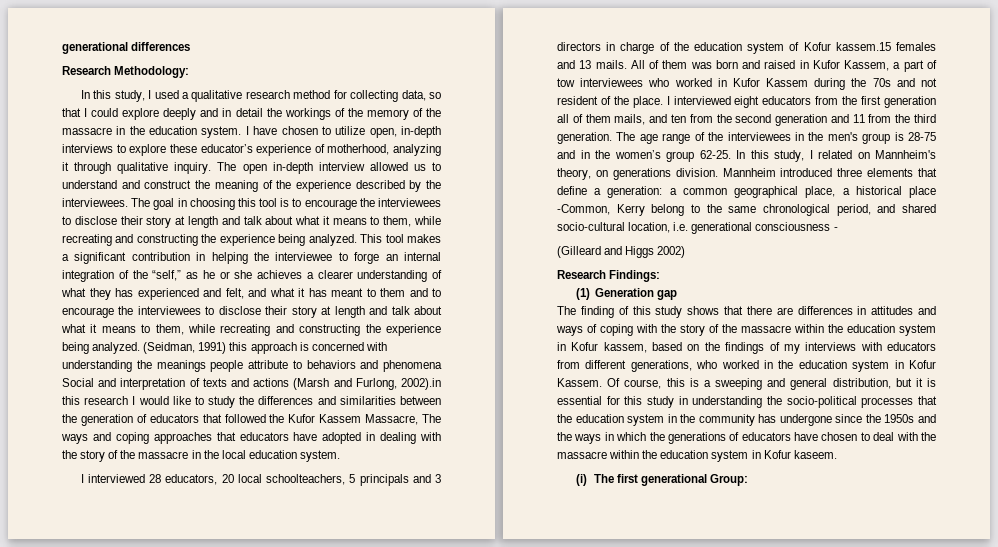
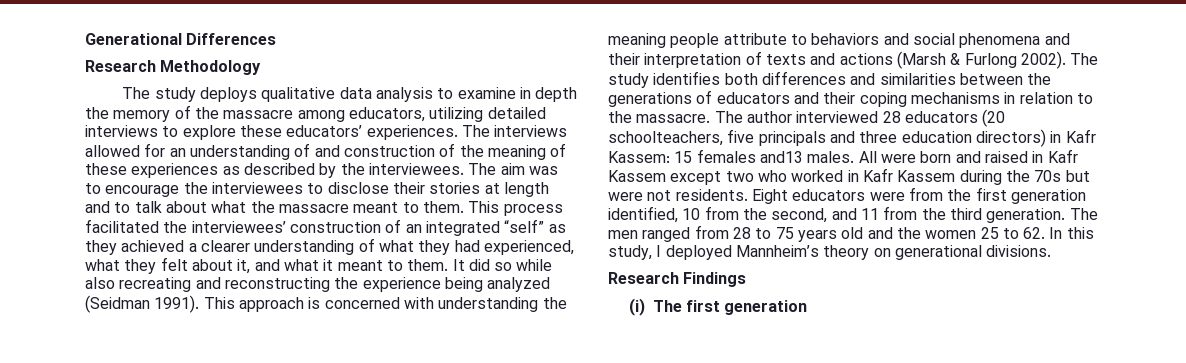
- generational differences
- Research Methodology:
- In this study, I used a qualitative research method for collecting data, so that I could explore deeply and in detail the workings of the memory of the massacre in the education system. I have chosen to utilize open, in-depth interviews to explore these educator’s experience of motherhood, analyzing it through qualitative inquiry. The open in-depth interview allowed us to understand and construct the meaning of the experience described by the interviewees.
+ Generational Differences
+ Research Methodology
+ The study deploys qualitative data analysis to examine in depth the memory of the massacre among educators, utilizing detailed interviews to explore these educators’ experiences. The interviews allowed for an understanding of and construction of the meaning of these experiences as described by the interviewees.
- The goal in choosing this tool is to encourage the interviewees to disclose their story at length and talk about what it means to them, while recreating and constructing the experience being analyzed. This tool makes a significant contribution in helping the interviewee to forge an internal integration of the “self,” as he or she achieves a clearer understanding of what they has experienced and felt, and what it has meant to them and to encourage the interviewees to disclose their story at length and talk about what it means to them, while recreating and constructing the experience being analyzed. (Seidman, 1991) this approach is concerned with understanding the meanings people attribute to behaviors and phenomena Social and interpretation of texts and actions (Marsh and Furlong, 2002).in this research I would like to study the differences and similarities between the generation of educators that followed the Kufor Kassem Massacre, The ways and coping approaches that educators have adopted in dealing with the story of the massacre in the local education system.
- I interviewed 28 educators, 20 local schoolteachers, 5 principals and 3 directors in charge of the education system of Kofur kassem.15 females and 13 mails. All of them was born and raised in Kufor Kassem, a part of tow interviewees who worked in Kufor Kassem during the 70s and not resident of the place. I interviewed eight educators from the first generation all of them mails, and ten from the second generation and 11 from the third generation.
+ The aim was to encourage the interviewees to disclose their stories at length and to talk about what the massacre meant to them. This process facilitated the interviewees’ construction of an integrated “self” as they achieved a clearer understanding of what they had experienced, what they felt about it, and what it meant to them. It did so while also recreating and reconstructing the experience being analyzed (Seidman 1991). This approach is concerned with understanding the meaning people attribute to behaviors and social phenomena and their interpretation of texts and actions (Marsh & Furlong 2002). The study identifies both differences and similarities between the generations of educators and their coping mechanisms in relation to the massacre. The author interviewed 28 educators (20 schoolteachers, five principals and three education directors) in Kafr Kassem: 15 females and13 males. All were born and raised in Kafr Kassem except two who worked in Kafr Kassem during the 70s but were not residents. Eight educators were from the first generation identified, 10 from the second, and 11 from the third generation.
- The age range of the interviewees in the men's group is 28-75 and in the women’s group 62-25. In this study, I related on Mannheim's theory, on generations division. Mannheim introduced three elements that define a generation: a common geographical place, a historical place -Common, Kerry belong to the same chronological period, and shared socio-cultural location, i.e. generational consciousness -
- (Gilleard and Higgs 2002)
- Research Findings:
- (1) Generation gap
- The finding of this study shows that there are differences in attitudes and ways of coping with the story of the massacre within the education system in Kofur kassem, based on the findings of my interviews with educators from different generations, who worked in the education system in Kofur Kassem. Of course, this is a sweeping and general distribution, but it is essential for this study in understanding the socio-political processes that the education system in the community has undergone since the 1950s and the ways in which the generations of educators have chosen to deal with the massacre within the education system in Kofur kaseem.
+ The men ranged from 28 to 75 years old and the women 25 to 62. In this study, I deployed Mannheim’s theory on generational divisions.
+ Research Findings
- (i) The first generational Group:
+ (i) The first generation

